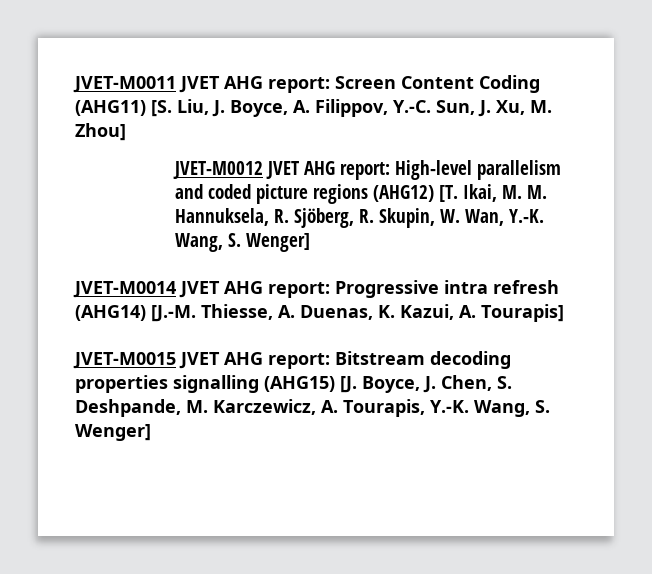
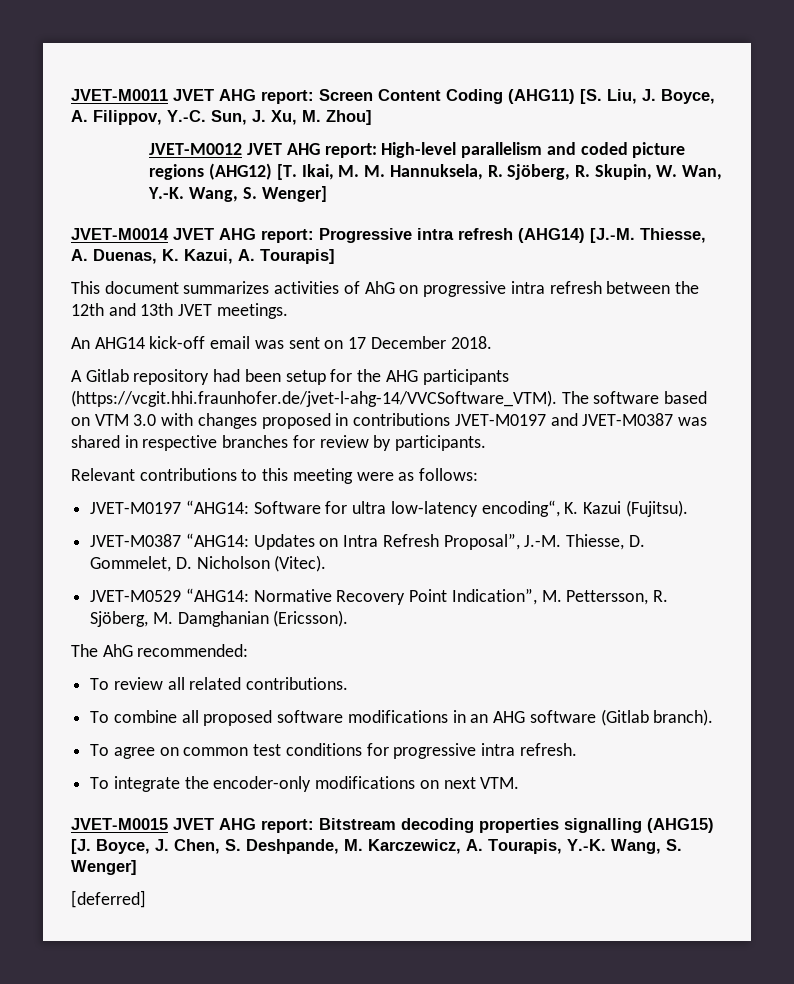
+ This document summarizes activities of AhG on progressive intra refresh between the 12th and 13th JVET meetings.
+ An AHG14 kick-off email was sent on 17 December 2018.
+ A Gitlab repository had been setup for the AHG participants (https://vcgit.hhi.fraunhofer.de/jvet-l-ahg-14/VVCSoftware_VTM). The software based on VTM 3.0 with changes proposed in contributions JVET-M0197 and JVET-M0387 was shared in respective branches for review by participants.
+ Relevant contributions to this meeting were as follows:
+ JVET-M0197 “AHG14: Software for ultra low-latency encoding“, K. Kazui (Fujitsu).
+ JVET-M0387 “AHG14: Updates on Intra Refresh Proposal”, J.-M. Thiesse, D. Gommelet, D. Nicholson (Vitec).
+ JVET-M0529 “AHG14: Normative Recovery Point Indication”, M. Pettersson, R. Sjöberg, M. Damghanian (Ericsson).
+ The AhG recommended:
+ To review all related contributions.
+ To combine all proposed software modifications in an AHG software (Gitlab branch).
+ To agree on common test conditions for progressive intra refresh.
+ To integrate the encoder-only modifications on next VTM.
+ [deferred]

